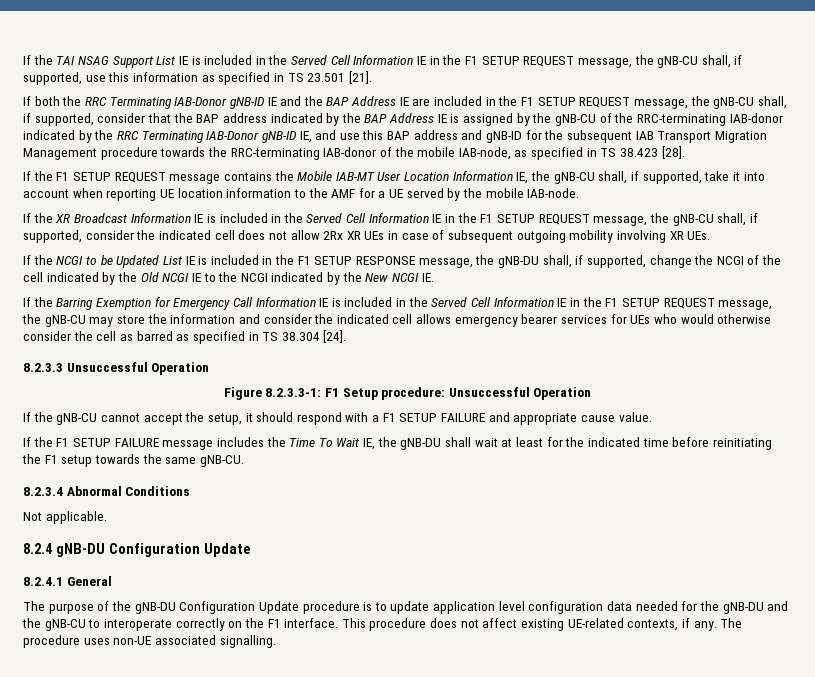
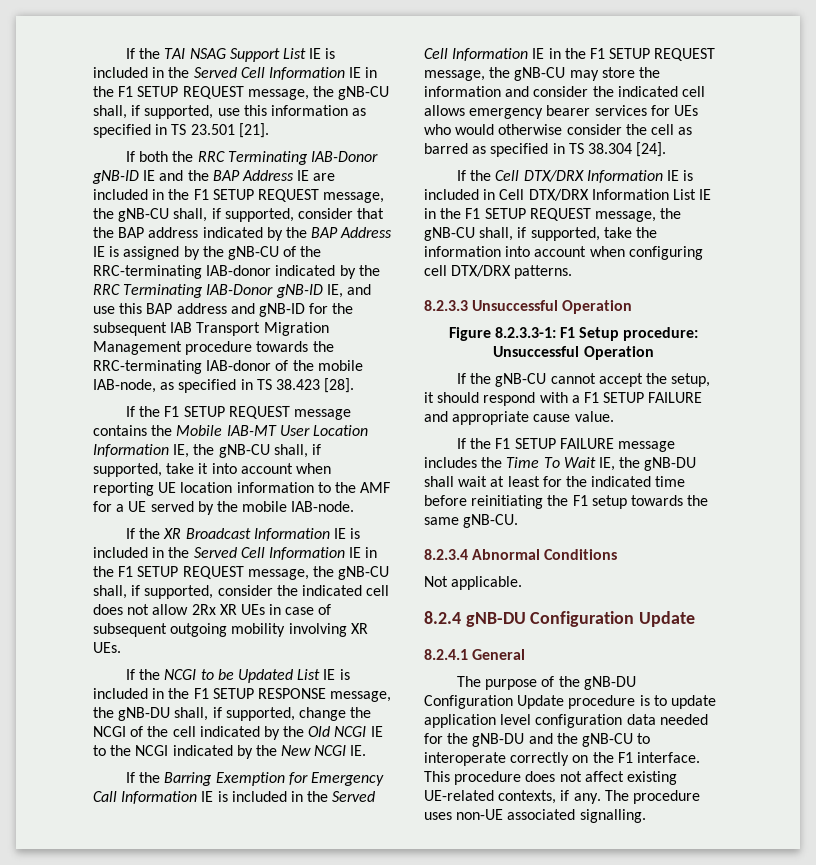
+ If the Cell DTX/DRX Information IE is included in Cell DTX/DRX Information List IE in the F1 SETUP REQUEST message, the gNB-CU shall, if supported, take the information into account when configuring cell DTX/DRX patterns.

